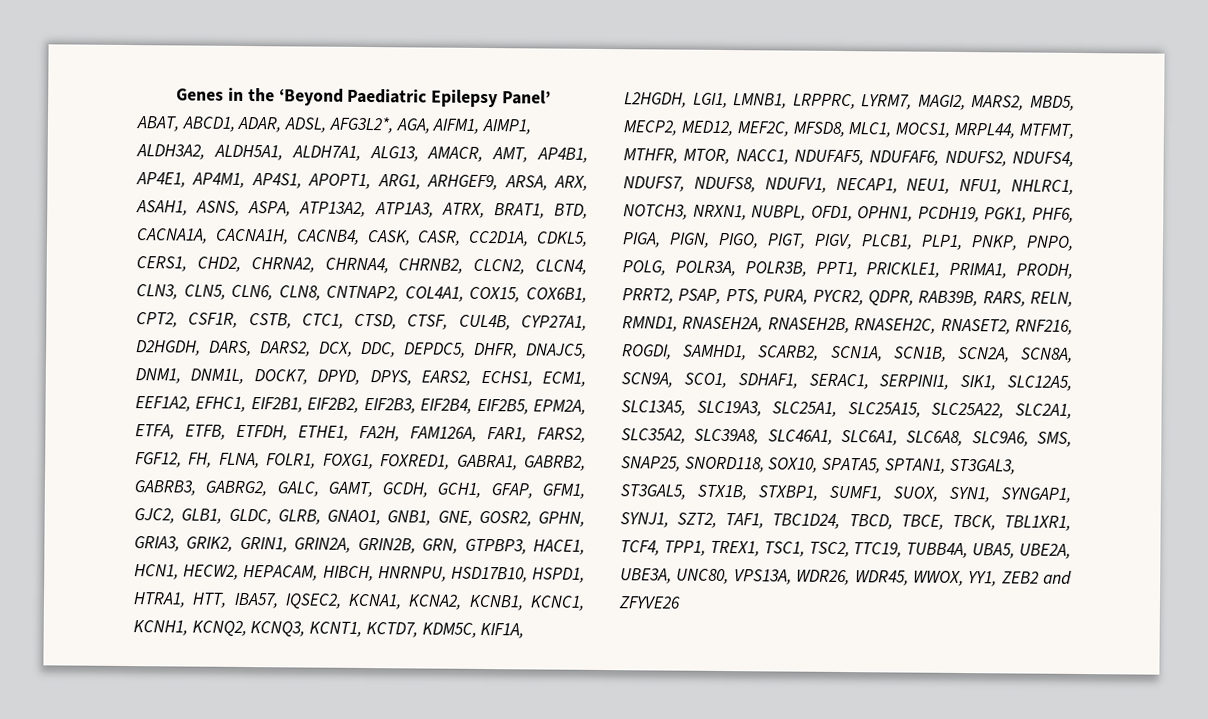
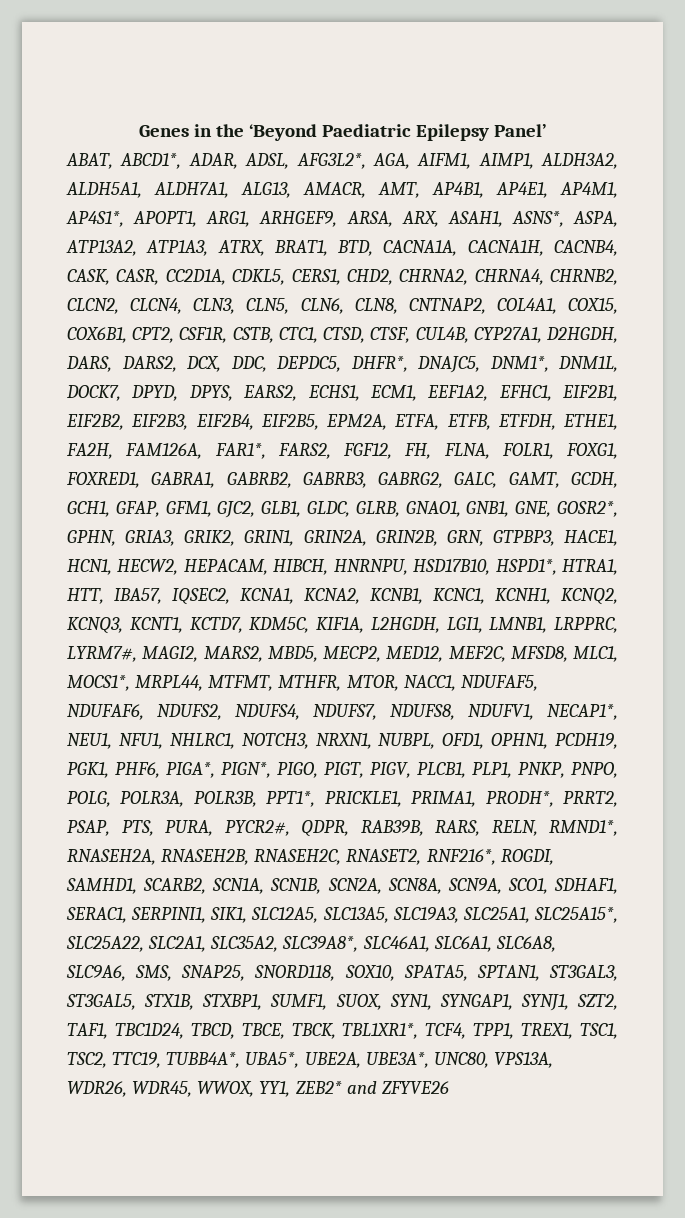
- ABAT, ABCD1, ADAR, ADSL, AFG3L2*, AGA, AIFM1, AIMP1, ALDH3A2, ALDH5A1, ALDH7A1, ALG13, AMACR, AMT, AP4B1, AP4E1, AP4M1, AP4S1, APOPT1, ARG1, ARHGEF9, ARSA, ARX, ASAH1, ASNS, ASPA, ATP13A2, ATP1A3, ATRX, BRAT1, BTD, CACNA1A, CACNA1H, CACNB4, CASK, CASR, CC2D1A, CDKL5, CERS1, CHD2, CHRNA2, CHRNA4, CHRNB2, CLCN2, CLCN4, CLN3, CLN5, CLN6, CLN8, CNTNAP2, COL4A1, COX15, COX6B1, CPT2, CSF1R, CSTB, CTC1, CTSD, CTSF, CUL4B, CYP27A1, D2HGDH, DARS, DARS2, DCX, DDC, DEPDC5, DHFR, DNAJC5, DNM1, DNM1L, DOCK7, DPYD, DPYS, EARS2, ECHS1, ECM1, EEF1A2, EFHC1, EIF2B1, EIF2B2, EIF2B3, EIF2B4, EIF2B5, EPM2A, ETFA, ETFB, ETFDH, ETHE1, FA2H, FAM126A, FAR1, FARS2, FGF12, FH, FLNA, FOLR1, FOXG1, FOXRED1, GABRA1, GABRB2, GABRB3, GABRG2, GALC, GAMT, GCDH, GCH1, GFAP, GFM1, GJC2, GLB1, GLDC, GLRB, GNAO1, GNB1, GNE, GOSR2, GPHN, GRIA3, GRIK2, GRIN1, GRIN2A, GRIN2B, GRN, GTPBP3, HACE1, HCN1, HECW2, HEPACAM, HIBCH, HNRNPU, HSD17B10, HSPD1, HTRA1, HTT, IBA57, IQSEC2, KCNA1, KCNA2, KCNB1, KCNC1, KCNH1, KCNQ2, KCNQ3, KCNT1, KCTD7, KDM5C, KIF1A, L2HGDH, LGI1, LMNB1, LRPPRC, LYRM7, MAGI2, MARS2, MBD5, MECP2, MED12, MEF2C, MFSD8, MLC1, MOCS1, MRPL44, MTFMT, MTHFR, MTOR, NACC1, NDUFAF5, NDUFAF6, NDUFS2, NDUFS4, NDUFS7, NDUFS8, NDUFV1, NECAP1, NEU1, NFU1, NHLRC1, NOTCH3, NRXN1, NUBPL, OFD1, OPHN1, PCDH19, PGK1, PHF6, PIGA, PIGN, PIGO, PIGT, PIGV, PLCB1, PLP1, PNKP, PNPO, POLG, POLR3A, POLR3B, PPT1, PRICKLE1, PRIMA1, PRODH, PRRT2, PSAP, PTS, PURA, PYCR2, QDPR, RAB39B, RARS, RELN, RMND1, RNASEH2A, RNASEH2B, RNASEH2C, RNASET2, RNF216, ROGDI, SAMHD1, SCARB2, SCN1A, SCN1B, SCN2A, SCN8A, SCN9A, SCO1, SDHAF1, SERAC1, SERPINI1, SIK1, SLC12A5, SLC13A5, SLC19A3, SLC25A1, SLC25A15, SLC25A22, SLC2A1, SLC35A2, SLC39A8, SLC46A1, SLC6A1, SLC6A8, SLC9A6, SMS, SNAP25, SNORD118, SOX10, SPATA5, SPTAN1, ST3GAL3, ST3GAL5, STX1B, STXBP1, SUMF1, SUOX, SYN1, SYNGAP1, SYNJ1, SZT2, TAF1, TBC1D24, TBCD, TBCE, TBCK, TBL1XR1, TCF4, TPP1, TREX1, TSC1, TSC2, TTC19, TUBB4A, UBA5, UBE2A, UBE3A, UNC80, VPS13A, WDR26, WDR45, WWOX, YY1, ZEB2 and ZFYVE26
+ ABAT, ABCD1*, ADAR, ADSL, AFG3L2*, AGA, AIFM1, AIMP1, ALDH3A2, ALDH5A1, ALDH7A1, ALG13, AMACR, AMT, AP4B1, AP4E1, AP4M1, AP4S1*, APOPT1, ARG1, ARHGEF9, ARSA, ARX, ASAH1, ASNS*, ASPA, ATP13A2, ATP1A3, ATRX, BRAT1, BTD, CACNA1A, CACNA1H, CACNB4, CASK, CASR, CC2D1A, CDKL5, CERS1, CHD2, CHRNA2, CHRNA4, CHRNB2, CLCN2, CLCN4, CLN3, CLN5, CLN6, CLN8, CNTNAP2, COL4A1, COX15, COX6B1, CPT2, CSF1R, CSTB, CTC1, CTSD, CTSF, CUL4B, CYP27A1, D2HGDH, DARS, DARS2, DCX, DDC, DEPDC5, DHFR*, DNAJC5, DNM1*, DNM1L, DOCK7, DPYD, DPYS, EARS2, ECHS1, ECM1, EEF1A2, EFHC1, EIF2B1, EIF2B2, EIF2B3, EIF2B4, EIF2B5, EPM2A, ETFA, ETFB, ETFDH, ETHE1, FA2H, FAM126A, FAR1*, FARS2, FGF12, FH, FLNA, FOLR1, FOXG1, FOXRED1, GABRA1, GABRB2, GABRB3, GABRG2, GALC, GAMT, GCDH, GCH1, GFAP, GFM1, GJC2, GLB1, GLDC, GLRB, GNAO1, GNB1, GNE, GOSR2*, GPHN, GRIA3, GRIK2, GRIN1, GRIN2A, GRIN2B, GRN, GTPBP3, HACE1, HCN1, HECW2, HEPACAM, HIBCH, HNRNPU, HSD17B10, HSPD1*, HTRA1, HTT, IBA57, IQSEC2, KCNA1, KCNA2, KCNB1, KCNC1, KCNH1, KCNQ2, KCNQ3, KCNT1, KCTD7, KDM5C, KIF1A, L2HGDH, LGI1, LMNB1, LRPPRC, LYRM7#, MAGI2, MARS2, MBD5, MECP2, MED12, MEF2C, MFSD8, MLC1, MOCS1*, MRPL44, MTFMT, MTHFR, MTOR, NACC1, NDUFAF5, NDUFAF6, NDUFS2, NDUFS4, NDUFS7, NDUFS8, NDUFV1, NECAP1*, NEU1, NFU1, NHLRC1, NOTCH3, NRXN1, NUBPL, OFD1, OPHN1, PCDH19, PGK1, PHF6, PIGA*, PIGN*, PIGO, PIGT, PIGV, PLCB1, PLP1, PNKP, PNPO, POLG, POLR3A, POLR3B, PPT1*, PRICKLE1, PRIMA1, PRODH*, PRRT2, PSAP, PTS, PURA, PYCR2#, QDPR, RAB39B, RARS, RELN, RMND1*, RNASEH2A, RNASEH2B, RNASEH2C, RNASET2, RNF216*, ROGDI, SAMHD1, SCARB2, SCN1A, SCN1B, SCN2A, SCN8A, SCN9A, SCO1, SDHAF1, SERAC1, SERPINI1, SIK1, SLC12A5, SLC13A5, SLC19A3, SLC25A1, SLC25A15*, SLC25A22, SLC2A1, SLC35A2, SLC39A8*, SLC46A1, SLC6A1, SLC6A8, SLC9A6, SMS, SNAP25, SNORD118, SOX10, SPATA5, SPTAN1, ST3GAL3, ST3GAL5, STX1B, STXBP1, SUMF1, SUOX, SYN1, SYNGAP1, SYNJ1, SZT2, TAF1, TBC1D24, TBCD, TBCE, TBCK, TBL1XR1*, TCF4, TPP1, TREX1, TSC1, TSC2, TTC19, TUBB4A*, UBA5*, UBE2A, UBE3A*, UNC80, VPS13A, WDR26, WDR45, WWOX, YY1, ZEB2* and ZFYVE26

